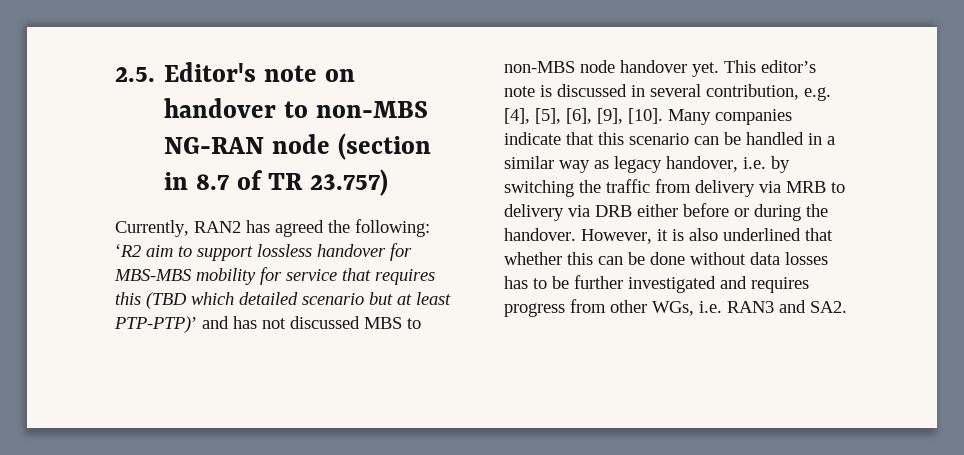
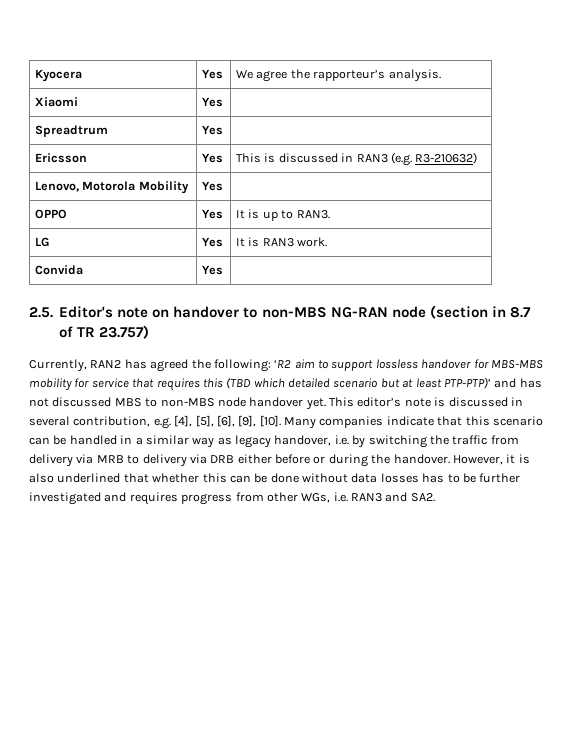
+ Kyocera | Yes | We agree the rapporteur’s analysis.
+ Xiaomi | Yes |
+ Spreadtrum | Yes |
+ Ericsson | Yes | This is discussed in RAN3 (e.g. R3-210632)
+ Lenovo, Motorola Mobility | Yes |
+ OPPO | Yes | It is up to RAN3.
+ LG | Yes | It is RAN3 work.
+ Convida | Yes |

